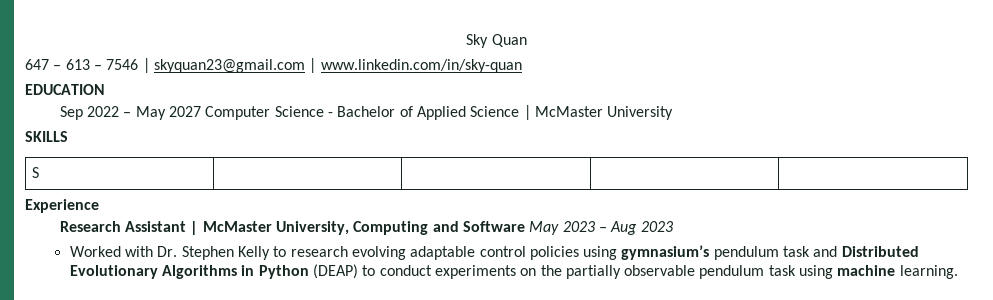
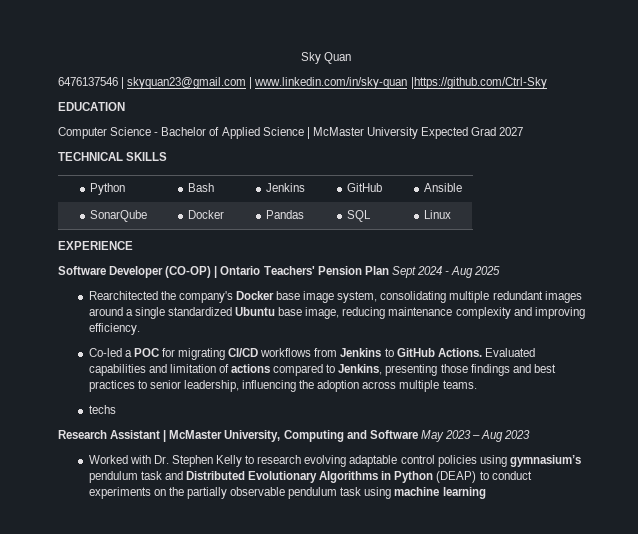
- 647 – 613 – 7546 | skyquan23@gmail.com | www.linkedin.com/in/sky-quan
+ 6476137546 | skyquan23@gmail.com | www.linkedin.com/in/sky-quan |https://github.com/Ctrl-Sky
- Sep 2022 – May 2027 Computer Science - Bachelor of Applied Science | McMaster University
- SKILLS
- S | | | |
- Experience
+ Computer Science - Bachelor of Applied Science | McMaster University Expected Grad 2027
+ TECHNICAL SKILLS
+ Python | Bash | Jenkins | GitHub | Ansible
+ SonarQube | Docker | Pandas | SQL | Linux
+ EXPERIENCE
+ Software Developer (CO-OP) | Ontario Teachers' Pension Plan Sept 2024 - Aug 2025
+ Rearchitected the company's Docker base image system, consolidating multiple redundant images around a single standardized Ubuntu base image, reducing maintenance complexity and improving efficiency.
+ Co-led a POC for migrating CI/CD workflows from Jenkins to GitHub Actions. Evaluated capabilities and limitation of actions compared to Jenkins, presenting those findings and best practices to senior leadership, influencing the adoption across multiple teams.
+ techs
- Worked with Dr. Stephen Kelly to research evolving adaptable control policies using gymnasium’s pendulum task and Distributed Evolutionary Algorithms in Python (DEAP) to conduct experiments on the partially observable pendulum task using machine learning.
+ Worked with Dr. Stephen Kelly to research evolving adaptable control policies using gymnasium’s pendulum task and Distributed Evolutionary Algorithms in Python (DEAP) to conduct experiments on the partially observable pendulum task using machine learning

